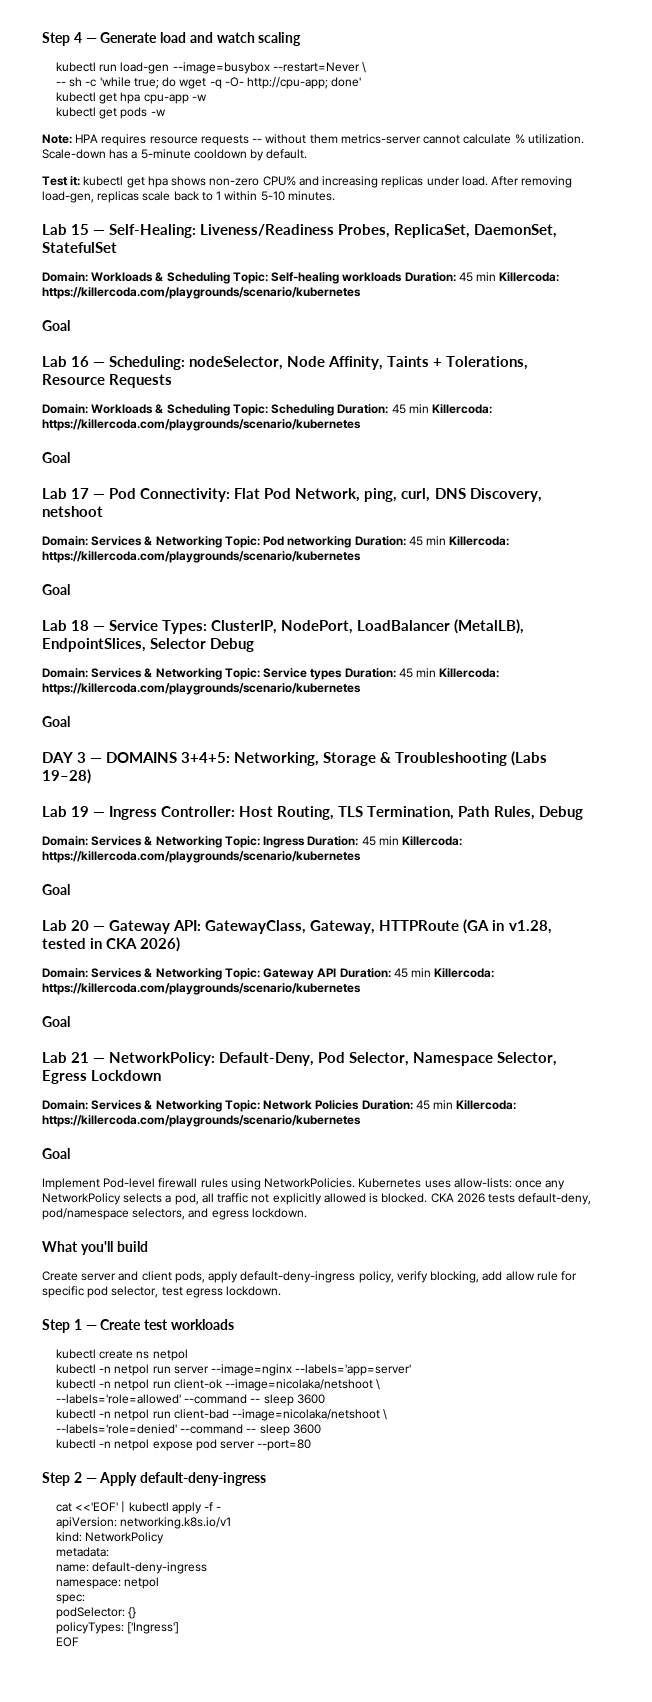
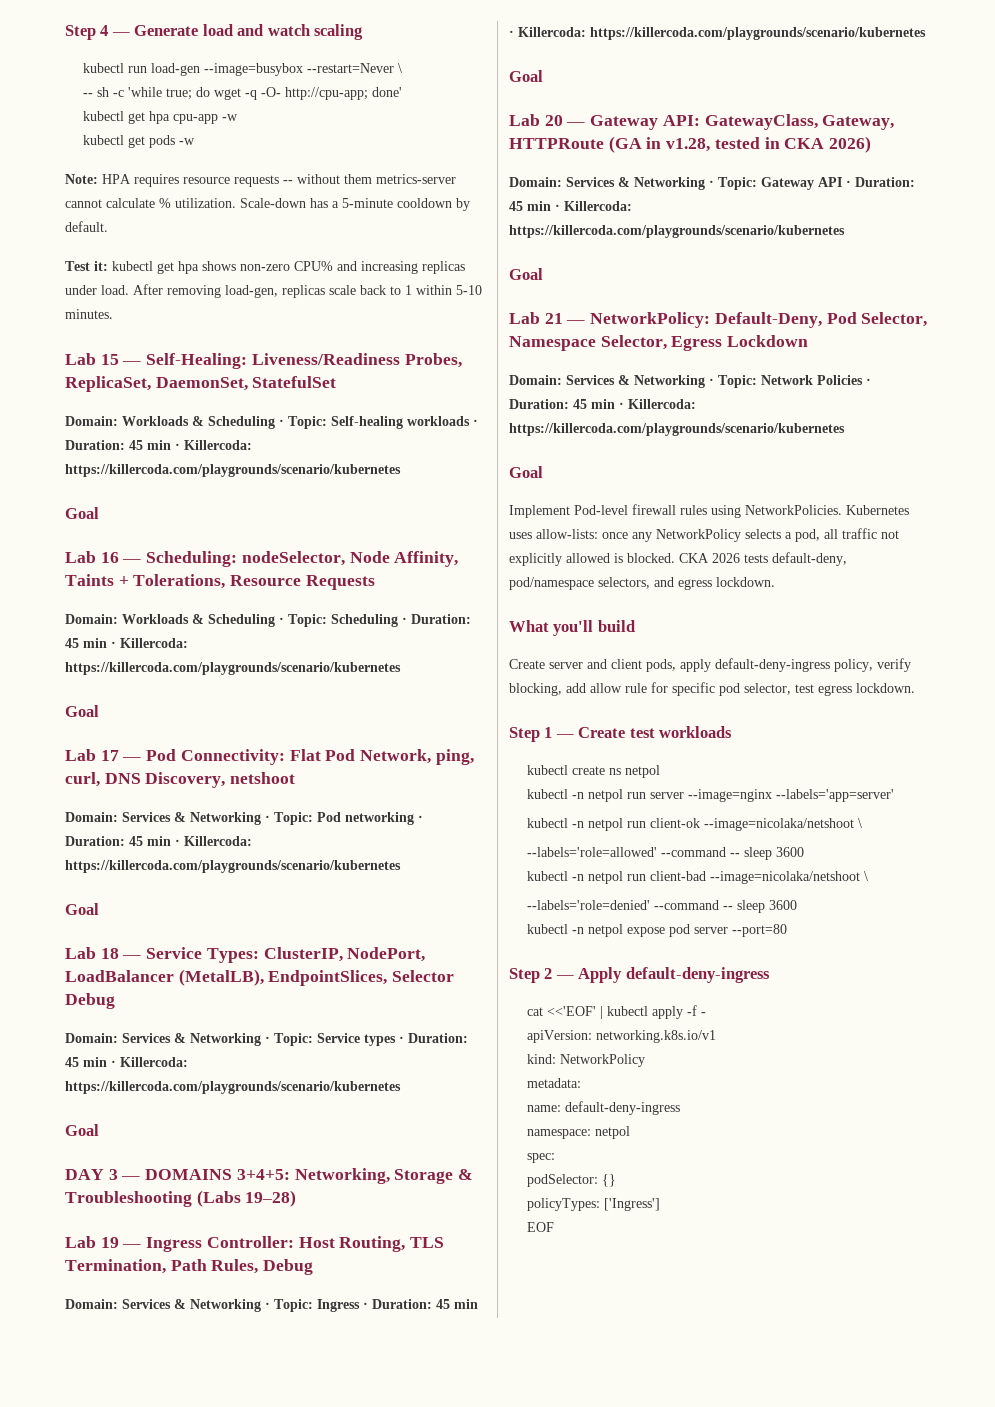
- Domain: Workloads & Scheduling Topic: Self-healing workloads Duration: 45 min Killercoda: https://killercoda.com/playgrounds/scenario/kubernetes
+ Domain: Workloads & Scheduling · Topic: Self-healing workloads · Duration: 45 min · Killercoda: https://killercoda.com/playgrounds/scenario/kubernetes
- Domain: Workloads & Scheduling Topic: Scheduling Duration: 45 min Killercoda: https://killercoda.com/playgrounds/scenario/kubernetes
+ Domain: Workloads & Scheduling · Topic: Scheduling · Duration: 45 min · Killercoda: https://killercoda.com/playgrounds/scenario/kubernetes
- Domain: Services & Networking Topic: Pod networking Duration: 45 min Killercoda: https://killercoda.com/playgrounds/scenario/kubernetes
+ Domain: Services & Networking · Topic: Pod networking · Duration: 45 min · Killercoda: https://killercoda.com/playgrounds/scenario/kubernetes
- Domain: Services & Networking Topic: Service types Duration: 45 min Killercoda: https://killercoda.com/playgrounds/scenario/kubernetes
+ Domain: Services & Networking · Topic: Service types · Duration: 45 min · Killercoda: https://killercoda.com/playgrounds/scenario/kubernetes
- Domain: Services & Networking Topic: Ingress Duration: 45 min Killercoda: https://killercoda.com/playgrounds/scenario/kubernetes
+ Domain: Services & Networking · Topic: Ingress · Duration: 45 min · Killercoda: https://killercoda.com/playgrounds/scenario/kubernetes
- Domain: Services & Networking Topic: Gateway API Duration: 45 min Killercoda: https://killercoda.com/playgrounds/scenario/kubernetes
+ Domain: Services & Networking · Topic: Gateway API · Duration: 45 min · Killercoda: https://killercoda.com/playgrounds/scenario/kubernetes
- Domain: Services & Networking Topic: Network Policies Duration: 45 min Killercoda: https://killercoda.com/playgrounds/scenario/kubernetes
+ Domain: Services & Networking · Topic: Network Policies · Duration: 45 min · Killercoda: https://killercoda.com/playgrounds/scenario/kubernetes

